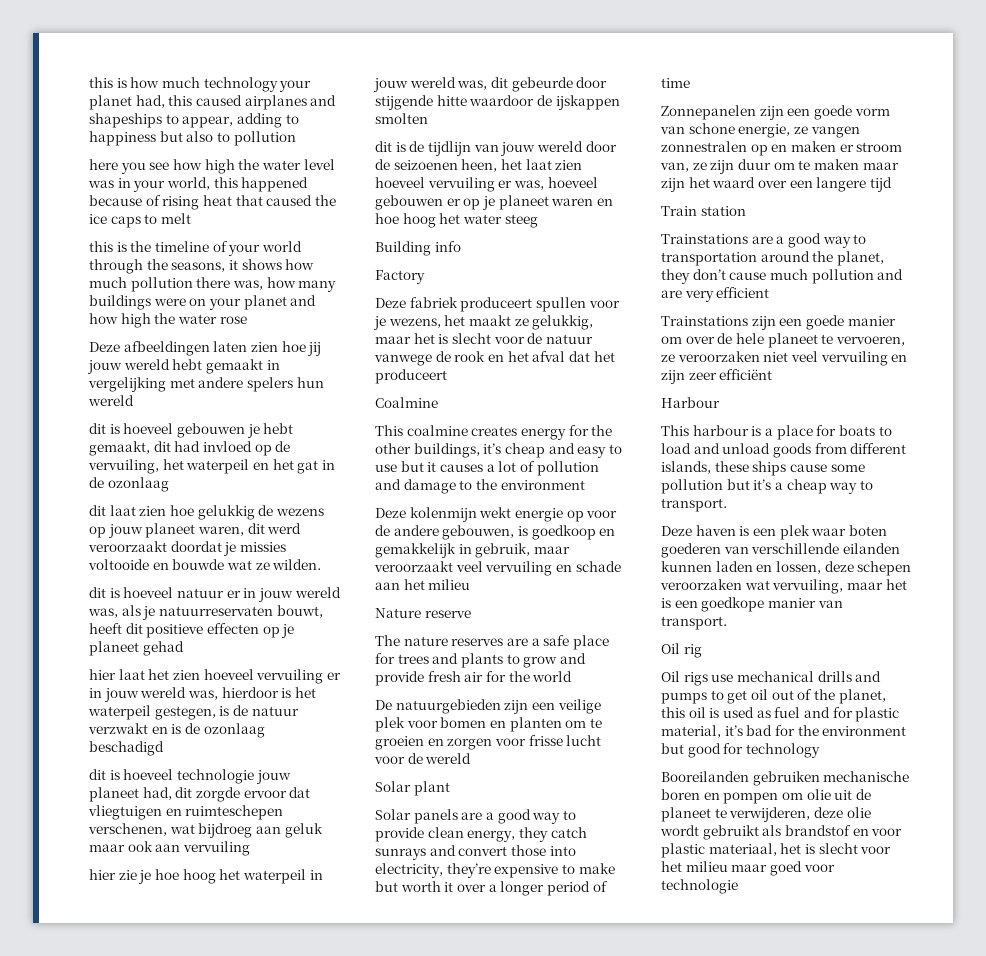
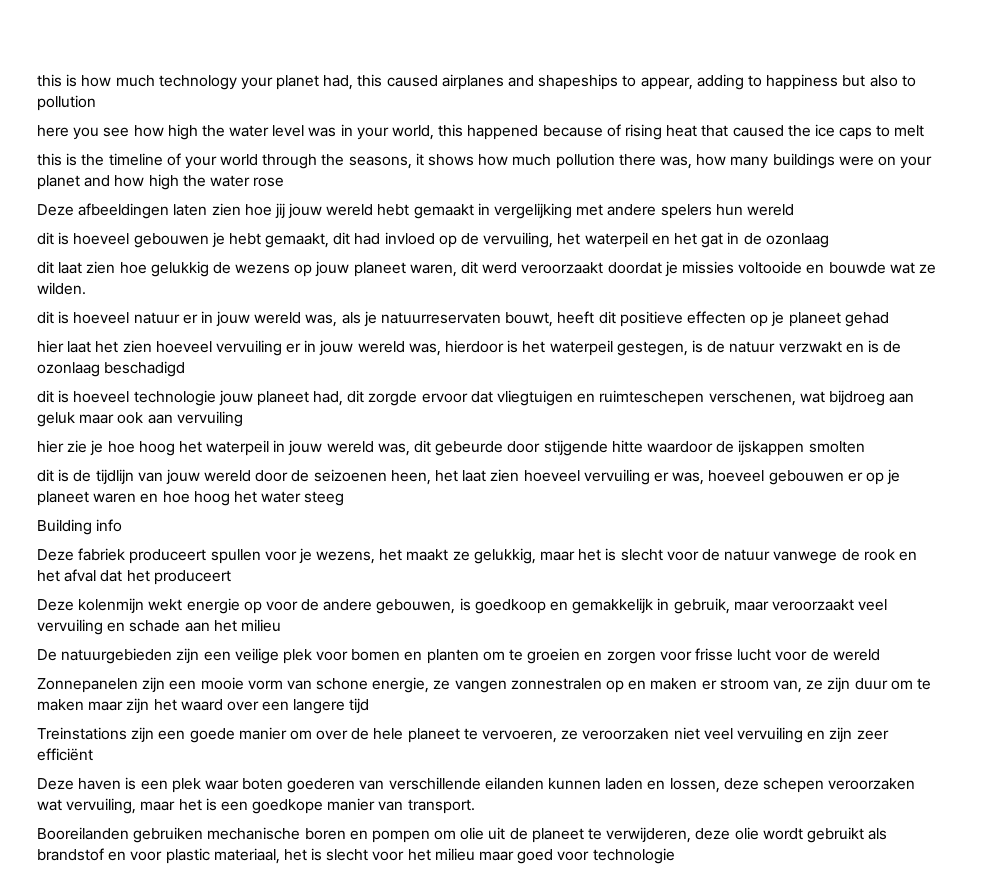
- Factory
- Coalmine
- This coalmine creates energy for the other buildings, it’s cheap and easy to use but it causes a lot of pollution and damage to the environment
- Nature reserve
- The nature reserves are a safe place for trees and plants to grow and provide fresh air for the world
- Solar plant
- Solar panels are a good way to provide clean energy, they catch sunrays and convert those into electricity, they’re expensive to make but worth it over a longer period of time
- Zonnepanelen zijn een goede vorm van schone energie, ze vangen zonnestralen op en maken er stroom van, ze zijn duur om te maken maar zijn het waard over een langere tijd
+ Zonnepanelen zijn een mooie vorm van schone energie, ze vangen zonnestralen op en maken er stroom van, ze zijn duur om te maken maar zijn het waard over een langere tijd
- Train station
- Trainstations are a good way to transportation around the planet, they don’t cause much pollution and are very efficient
- Trainstations zijn een goede manier om over de hele planeet te vervoeren, ze veroorzaken niet veel vervuiling en zijn zeer efficiënt
+ Treinstations zijn een goede manier om over de hele planeet te vervoeren, ze veroorzaken niet veel vervuiling en zijn zeer efficiënt
- Harbour
- This harbour is a place for boats to load and unload goods from different islands, these ships cause some pollution but it’s a cheap way to transport.
- Oil rig
- Oil rigs use mechanical drills and pumps to get oil out of the planet, this oil is used as fuel and for plastic material, it’s bad for the environment but good for technology

